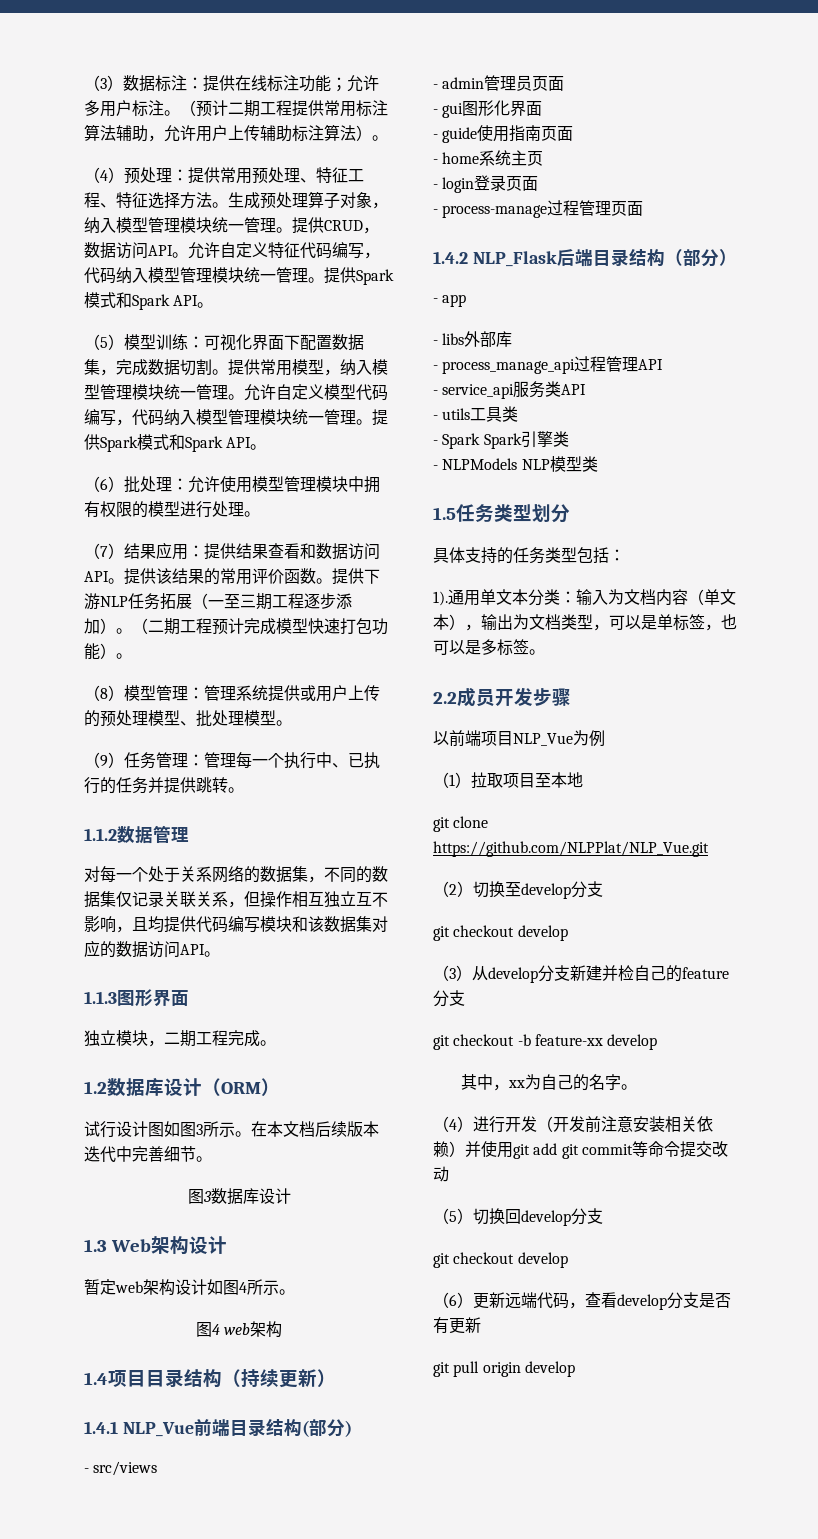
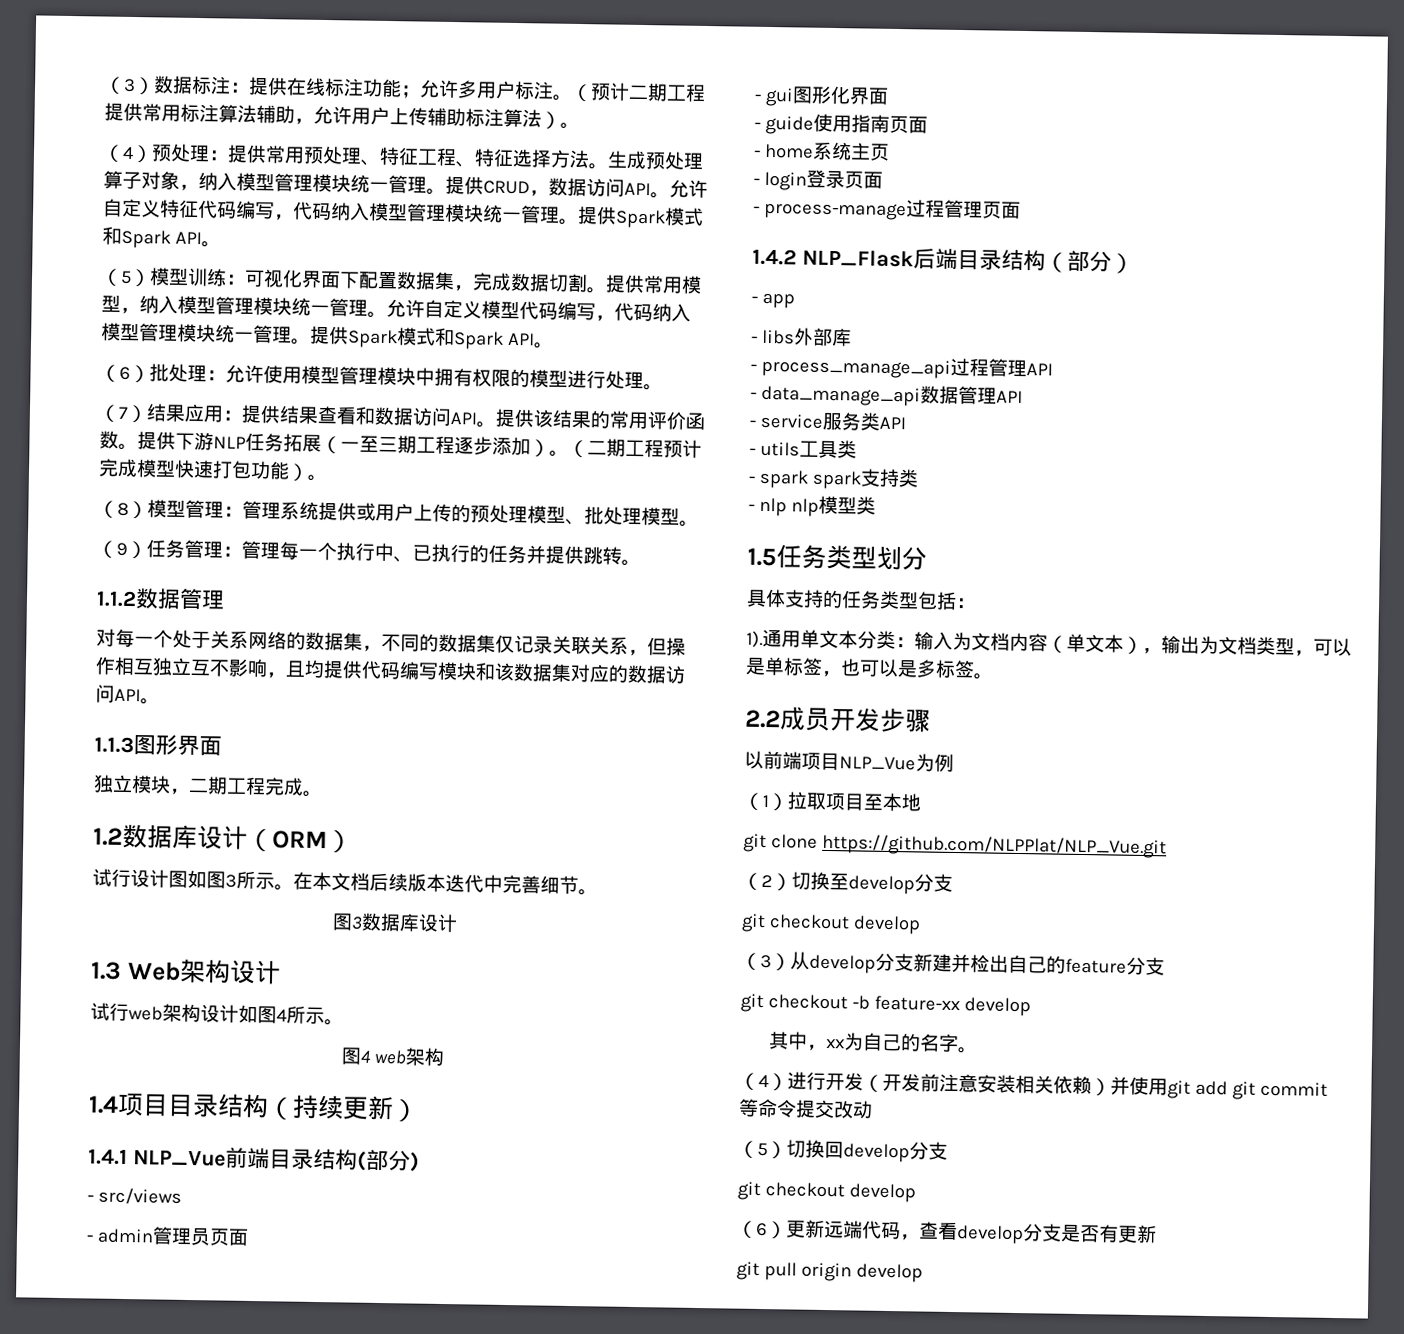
- 暂定web架构设计如图4所示。
+ 试行web架构设计如图4所示。
- - service_api服务类API
+ - data_manage_api数据管理API
+ - service服务类API
- - Spark Spark引擎类
- - NLPModels NLP模型类
+ - spark spark支持类
+ - nlp nlp模型类
- （3）从develop分支新建并检自己的feature分支
+ （3）从develop分支新建并检出自己的feature分支

